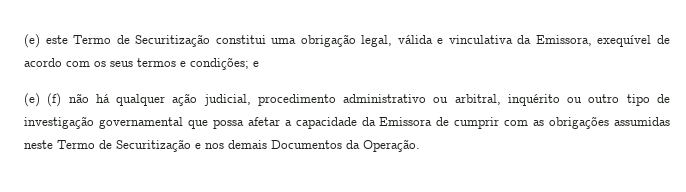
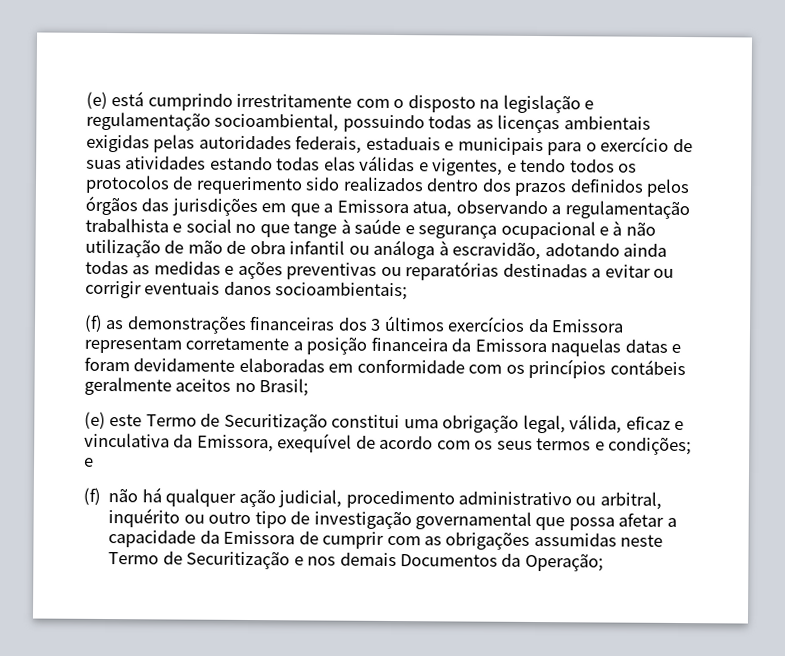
- (e) este Termo de Securitização constitui uma obrigação legal, válida e vinculativa da Emissora, exequível de acordo com os seus termos e condições; e
+ (e) está cumprindo irrestritamente com o disposto na legislação e regulamentação socioambiental, possuindo todas as licenças ambientais exigidas pelas autoridades federais, estaduais e municipais para o exercício de suas atividades estando todas elas válidas e vigentes, e tendo todos os protocolos de requerimento sido realizados dentro dos prazos definidos pelos órgãos das jurisdições em que a Emissora atua, observando a regulamentação trabalhista e social no que tange à saúde e segurança ocupacional e à não utilização de mão de obra infantil ou análoga à escravidão, adotando ainda todas as medidas e ações preventivas ou reparatórias destinadas a evitar ou corrigir eventuais danos socioambientais;
+ (f) as demonstrações financeiras dos 3 últimos exercícios da Emissora representam corretamente a posição financeira da Emissora naquelas datas e foram devidamente elaboradas em conformidade com os princípios contábeis geralmente aceitos no Brasil;
+ (e) este Termo de Securitização constitui uma obrigação legal, válida, eficaz e vinculativa da Emissora, exequível de acordo com os seus termos e condições; e
- (e) (f) não há qualquer ação judicial, procedimento administrativo ou arbitral, inquérito ou outro tipo de investigação governamental que possa afetar a capacidade da Emissora de cumprir com as obrigações assumidas neste Termo de Securitização e nos demais Documentos da Operação.
+ (f) não há qualquer ação judicial, procedimento administrativo ou arbitral, inquérito ou outro tipo de investigação governamental que possa afetar a capacidade da Emissora de cumprir com as obrigações assumidas neste Termo de Securitização e nos demais Documentos da Operação;

